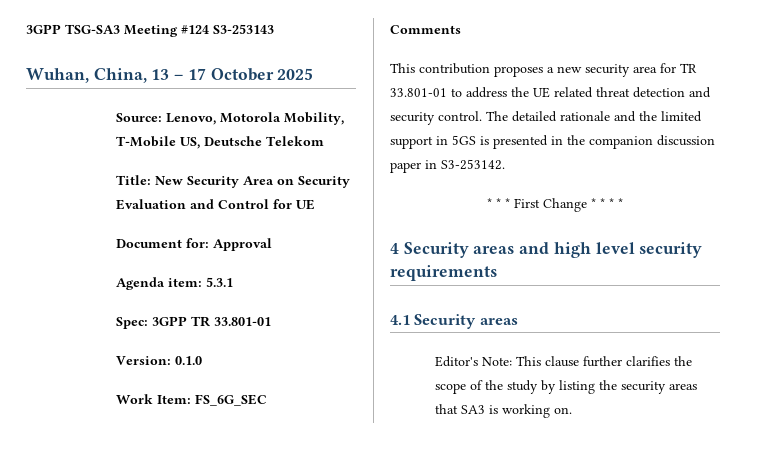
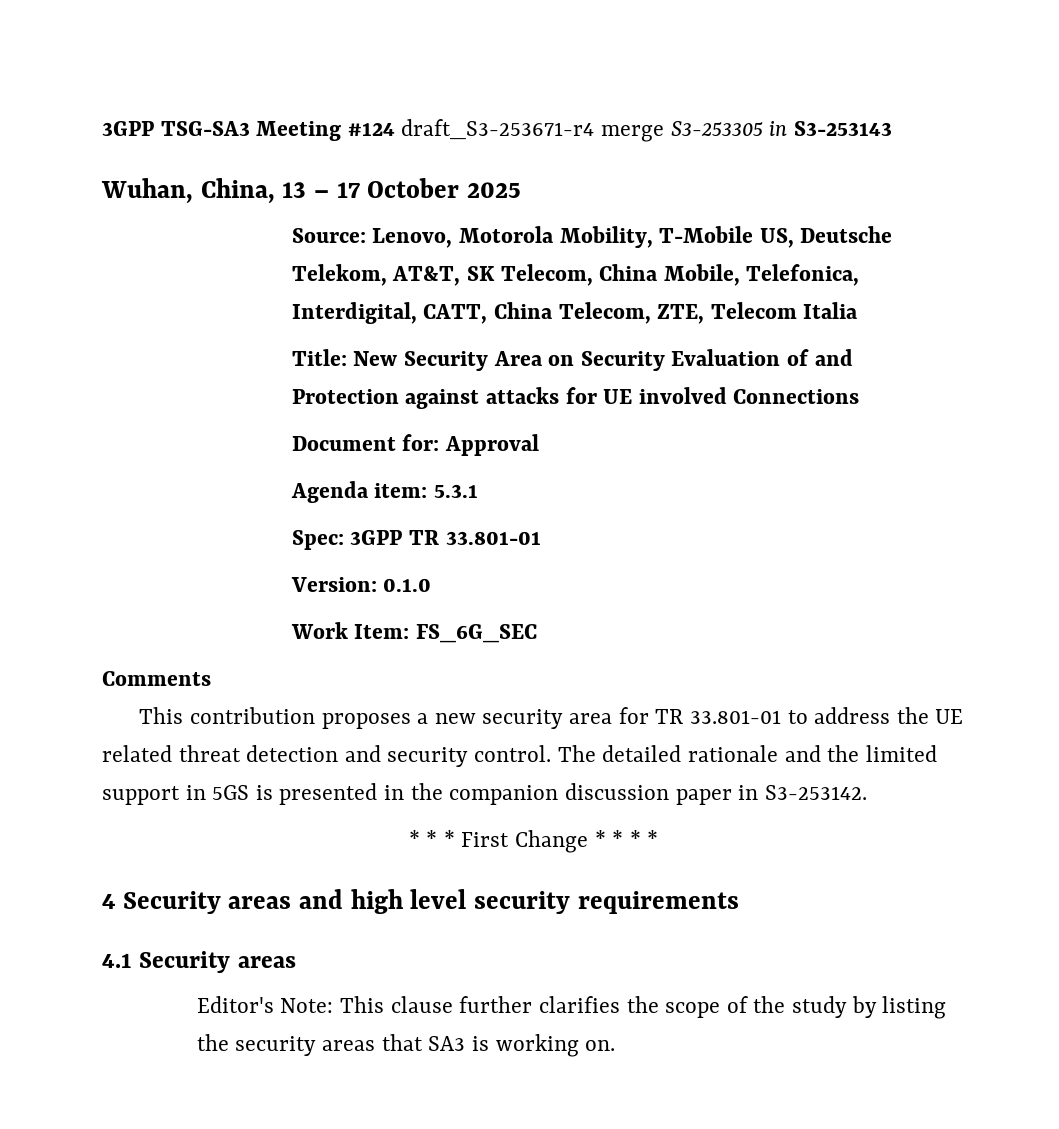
- 3GPP TSG-SA3 Meeting #124 S3-253143
+ 3GPP TSG-SA3 Meeting #124 draft_S3-253671-r4 merge S3-253305 in S3-253143
- Source: Lenovo, Motorola Mobility, T-Mobile US, Deutsche Telekom
+ Source: Lenovo, Motorola Mobility, T-Mobile US, Deutsche Telekom, AT&T, SK Telecom, China Mobile, Telefonica, Interdigital, CATT, China Telecom, ZTE, Telecom Italia
- Title: New Security Area on Security Evaluation and Control for UE
+ Title: New Security Area on Security Evaluation of and Protection against attacks for UE involved Connections

